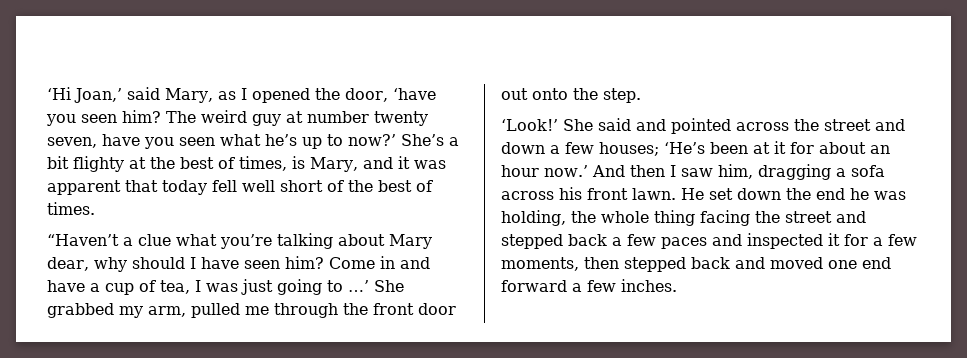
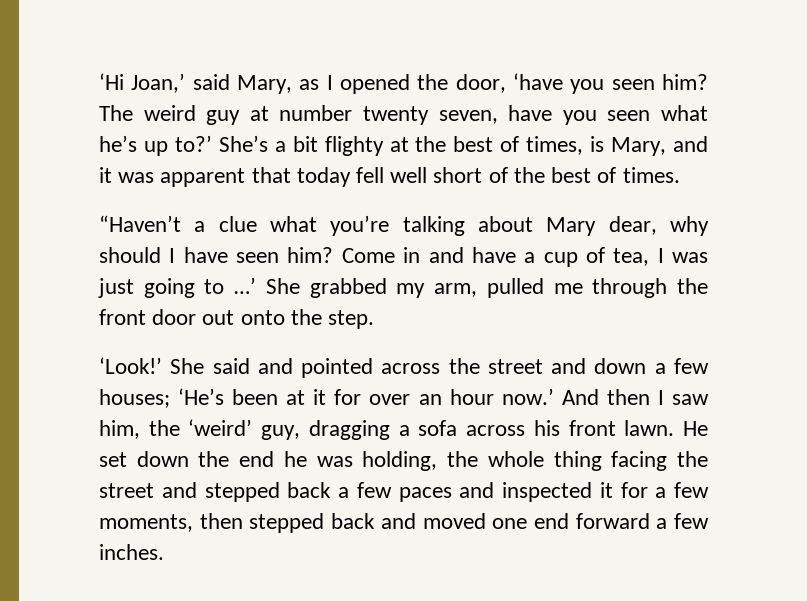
- The weird guy at number twenty seven, have you seen what he’s up to now?’
+ The weird guy at number twenty seven, have you seen what he’s up to?’
- She said and pointed across the street and down a few houses; ‘He’s been at it for about an hour now.’
+ She said and pointed across the street and down a few houses; ‘He’s been at it for over an hour now.’
- And then I saw him, dragging a sofa across his front lawn.
+ And then I saw him, the ‘weird’ guy, dragging a sofa across his front lawn.

